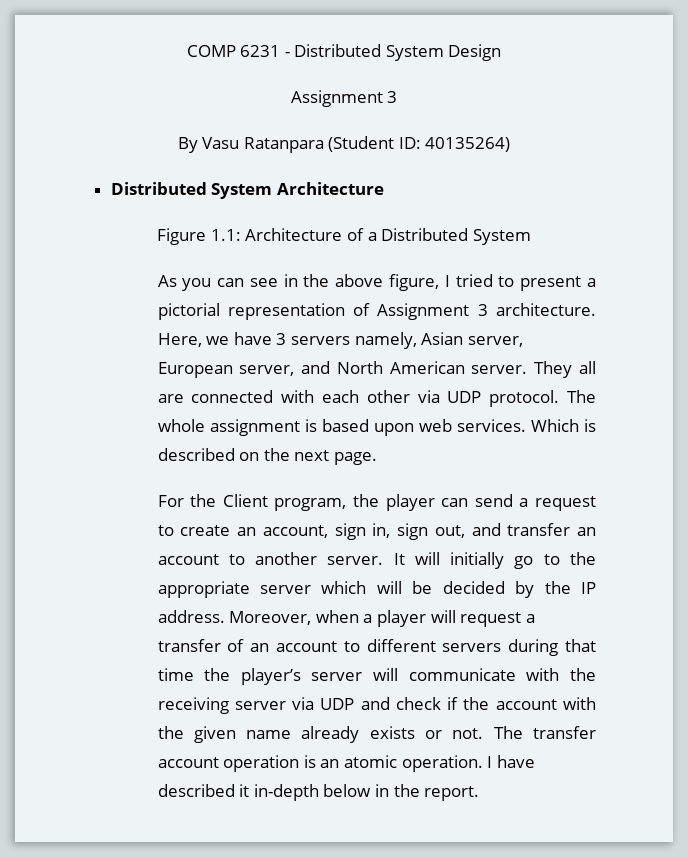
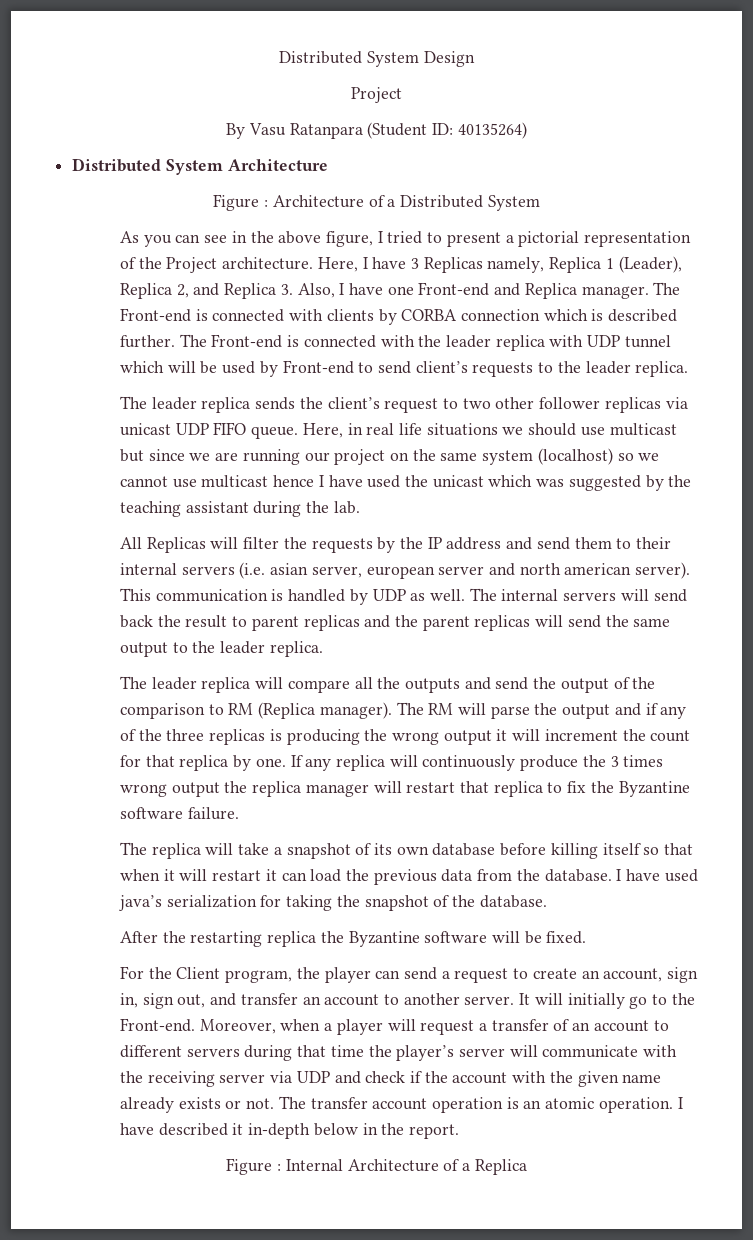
- COMP 6231 - Distributed System Design
- Assignment 3
+ Distributed System Design
+ Project
- Figure 1.1: Architecture of a Distributed System
+ Figure : Architecture of a Distributed System
- As you can see in the above figure, I tried to present a pictorial representation of Assignment 3 architecture.
+ As you can see in the above figure, I tried to present a pictorial representation of the Project architecture.
- Here, we have 3 servers namely, Asian server, European server, and North American server. They all are connected with each other via UDP protocol. The whole assignment is based upon web services. Which is described on the next page.
+ Here, I have 3 Replicas namely, Replica 1 (Leader), Replica 2, and Replica 3. Also, I have one Front-end and Replica manager. The Front-end is connected with clients by CORBA connection which is described further. The Front-end is connected with the leader replica with UDP tunnel which will be used by Front-end to send client’s requests to the leader replica.
+ The leader replica sends the client’s request to two other follower replicas via unicast UDP FIFO queue. Here, in real life situations we should use multicast but since we are running our project on the same system (localhost) so we cannot use multicast hence I have used the unicast which was suggested by the teaching assistant during the lab.
+ All Replicas will filter the requests by the IP address and send them to their internal servers (i.e. asian server, european server and north american server). This communication is handled by UDP as well. The internal servers will send back the result to parent replicas and the parent replicas will send the same output to the leader replica.
+ The leader replica will compare all the outputs and send the output of the comparison to RM (Replica manager). The RM will parse the output and if any of the three replicas is producing the wrong output it will increment the count for that replica by one. If any replica will continuously produce the 3 times wrong output the replica manager will restart that replica to fix the Byzantine software failure.
+ The replica will take a snapshot of its own database before killing itself so that when it will restart it can load the previous data from the database. I have used java’s serialization for taking the snapshot of the database.
+ After the restarting replica the Byzantine software will be fixed.
- It will initially go to the appropriate server which will be decided by the IP address.
+ It will initially go to the Front-end.
+ Figure : Internal Architecture of a Replica

